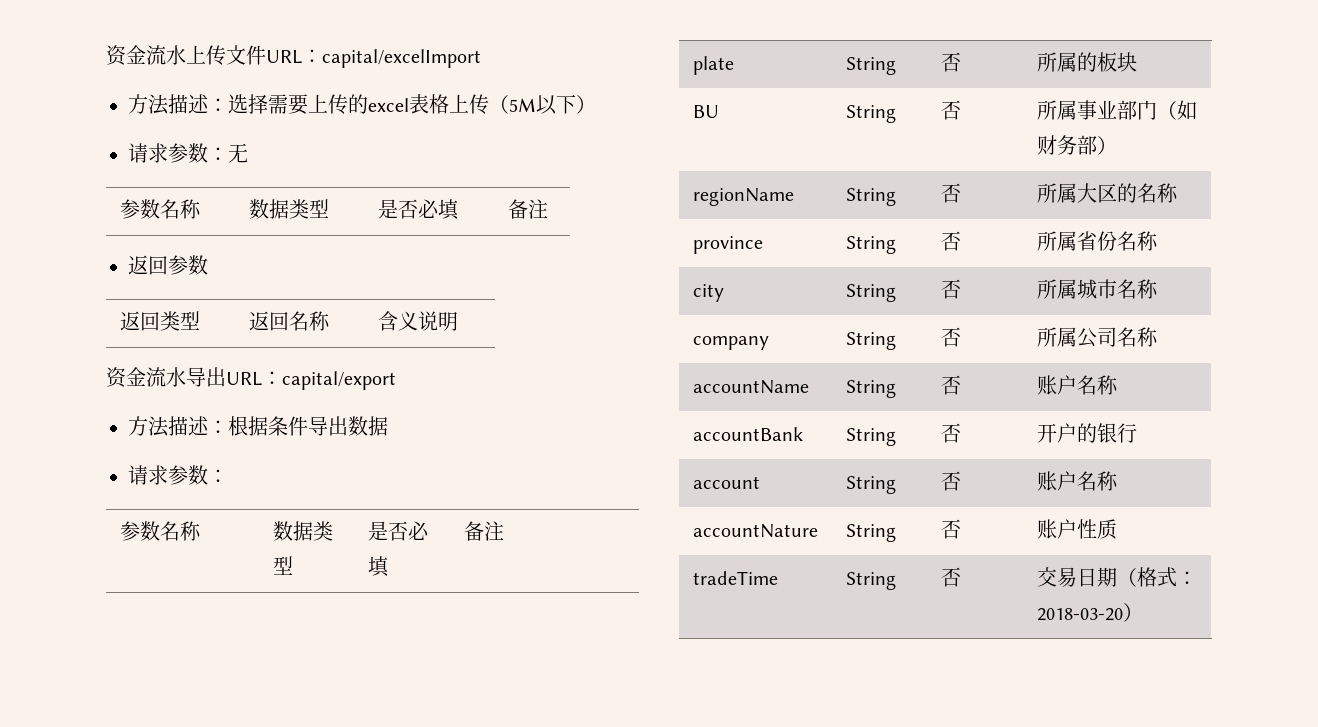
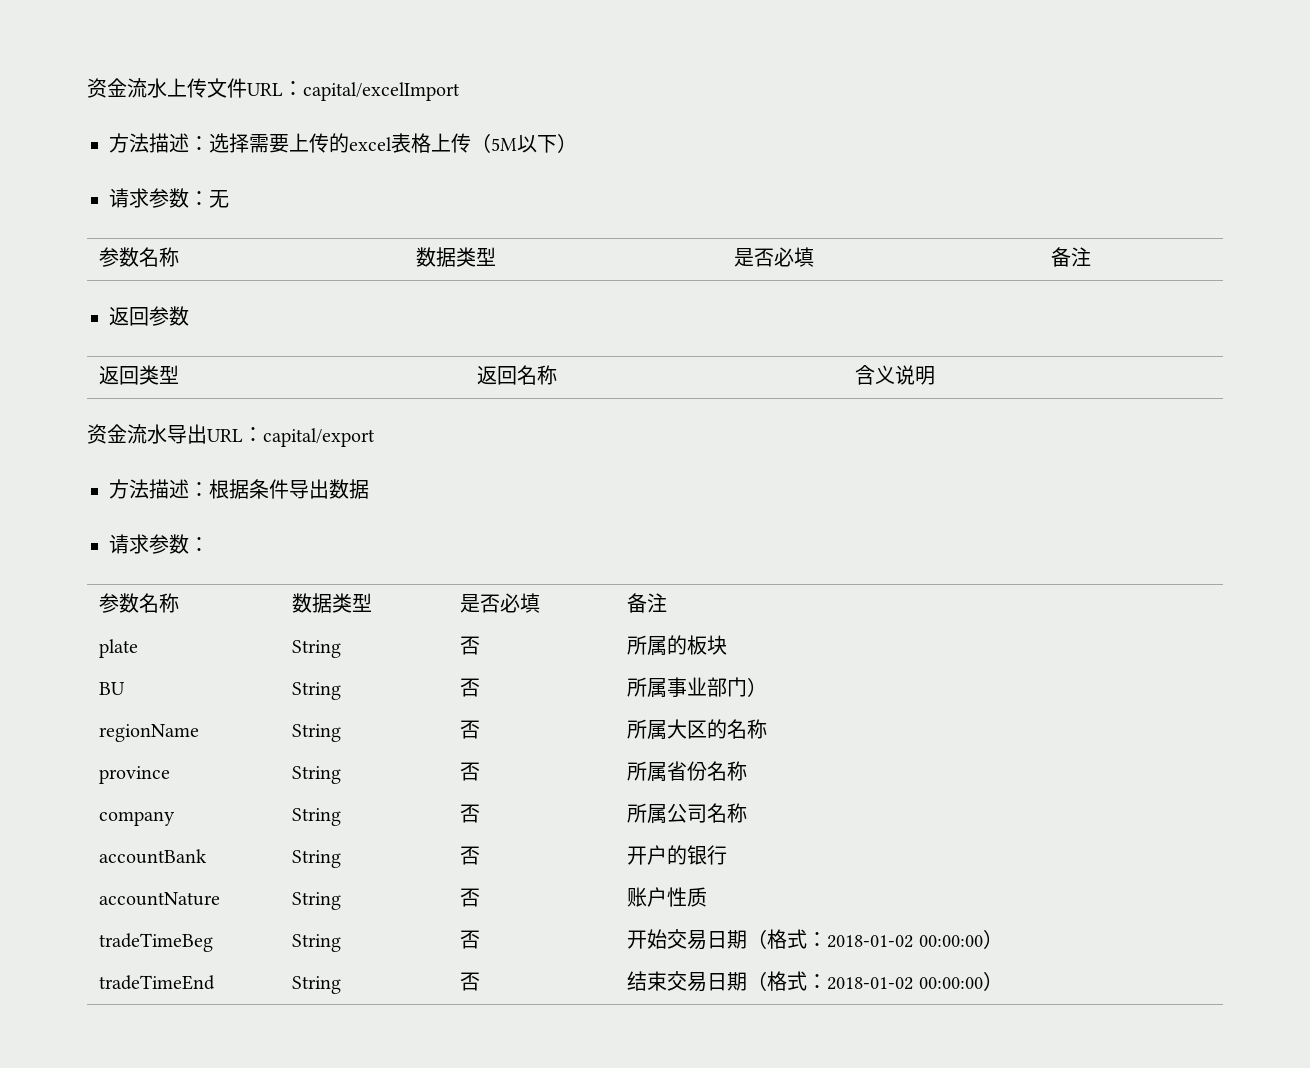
- BU | String | 否 | 所属事业部门（如财务部）
+ BU | String | 否 | 所属事业部门）
- city | String | 否 | 所属城市名称
- accountName | String | 否 | 账户名称
- account | String | 否 | 账户名称
- tradeTime | String | 否 | 交易日期（格式：2018-03-20）
+ tradeTimeBeg | String | 否 | 开始交易日期（格式：2018-01-02 00:00:00）
+ tradeTimeEnd | String | 否 | 结束交易日期（格式：2018-01-02 00:00:00）

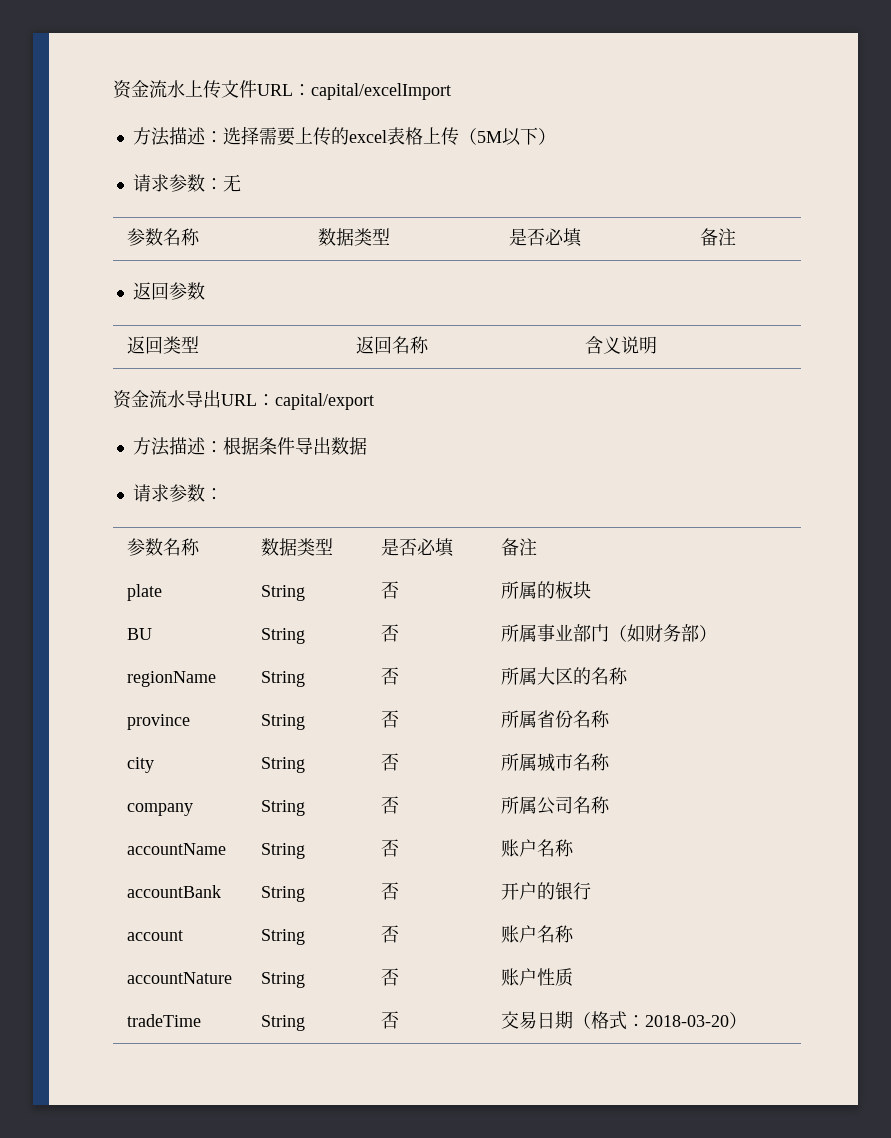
- BU | String | 否 | 所属事业部门）
+ BU | String | 否 | 所属事业部门（如财务部）
+ city | String | 否 | 所属城市名称
+ accountName | String | 否 | 账户名称
+ account | String | 否 | 账户名称
- tradeTimeBeg | String | 否 | 开始交易日期（格式：2018-01-02 00:00:00）
- tradeTimeEnd | String | 否 | 结束交易日期（格式：2018-01-02 00:00:00）
+ tradeTime | String | 否 | 交易日期（格式：2018-03-20）

